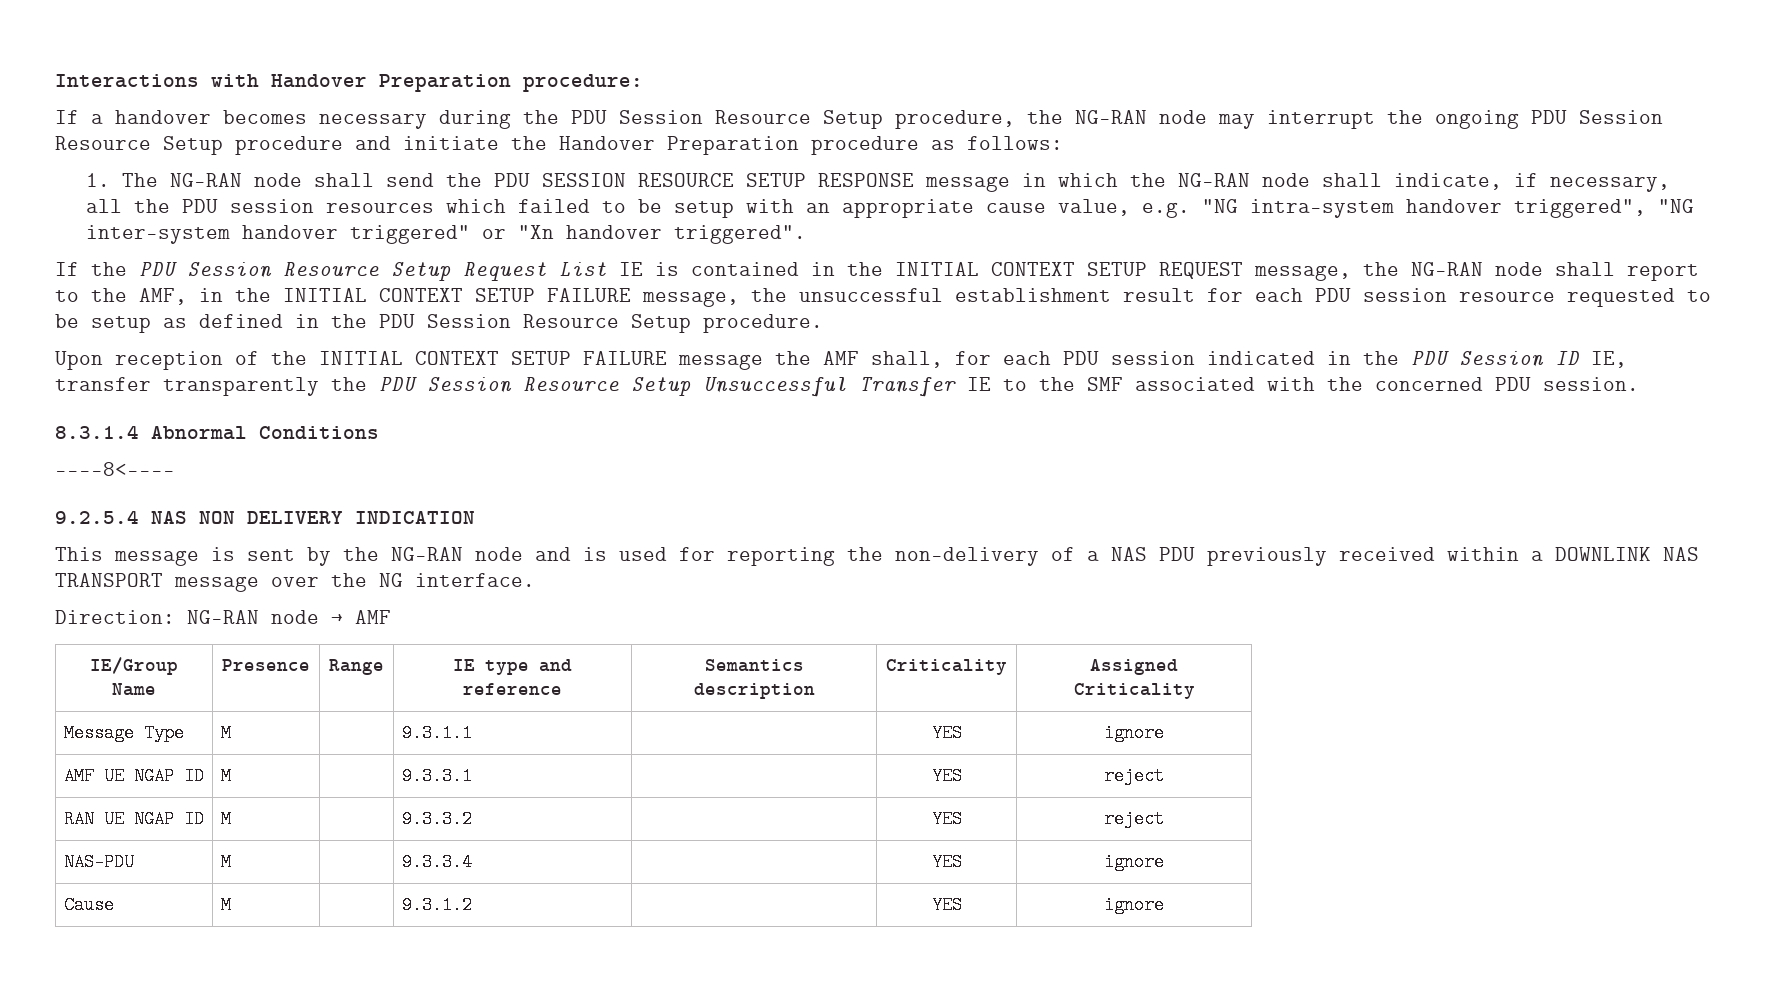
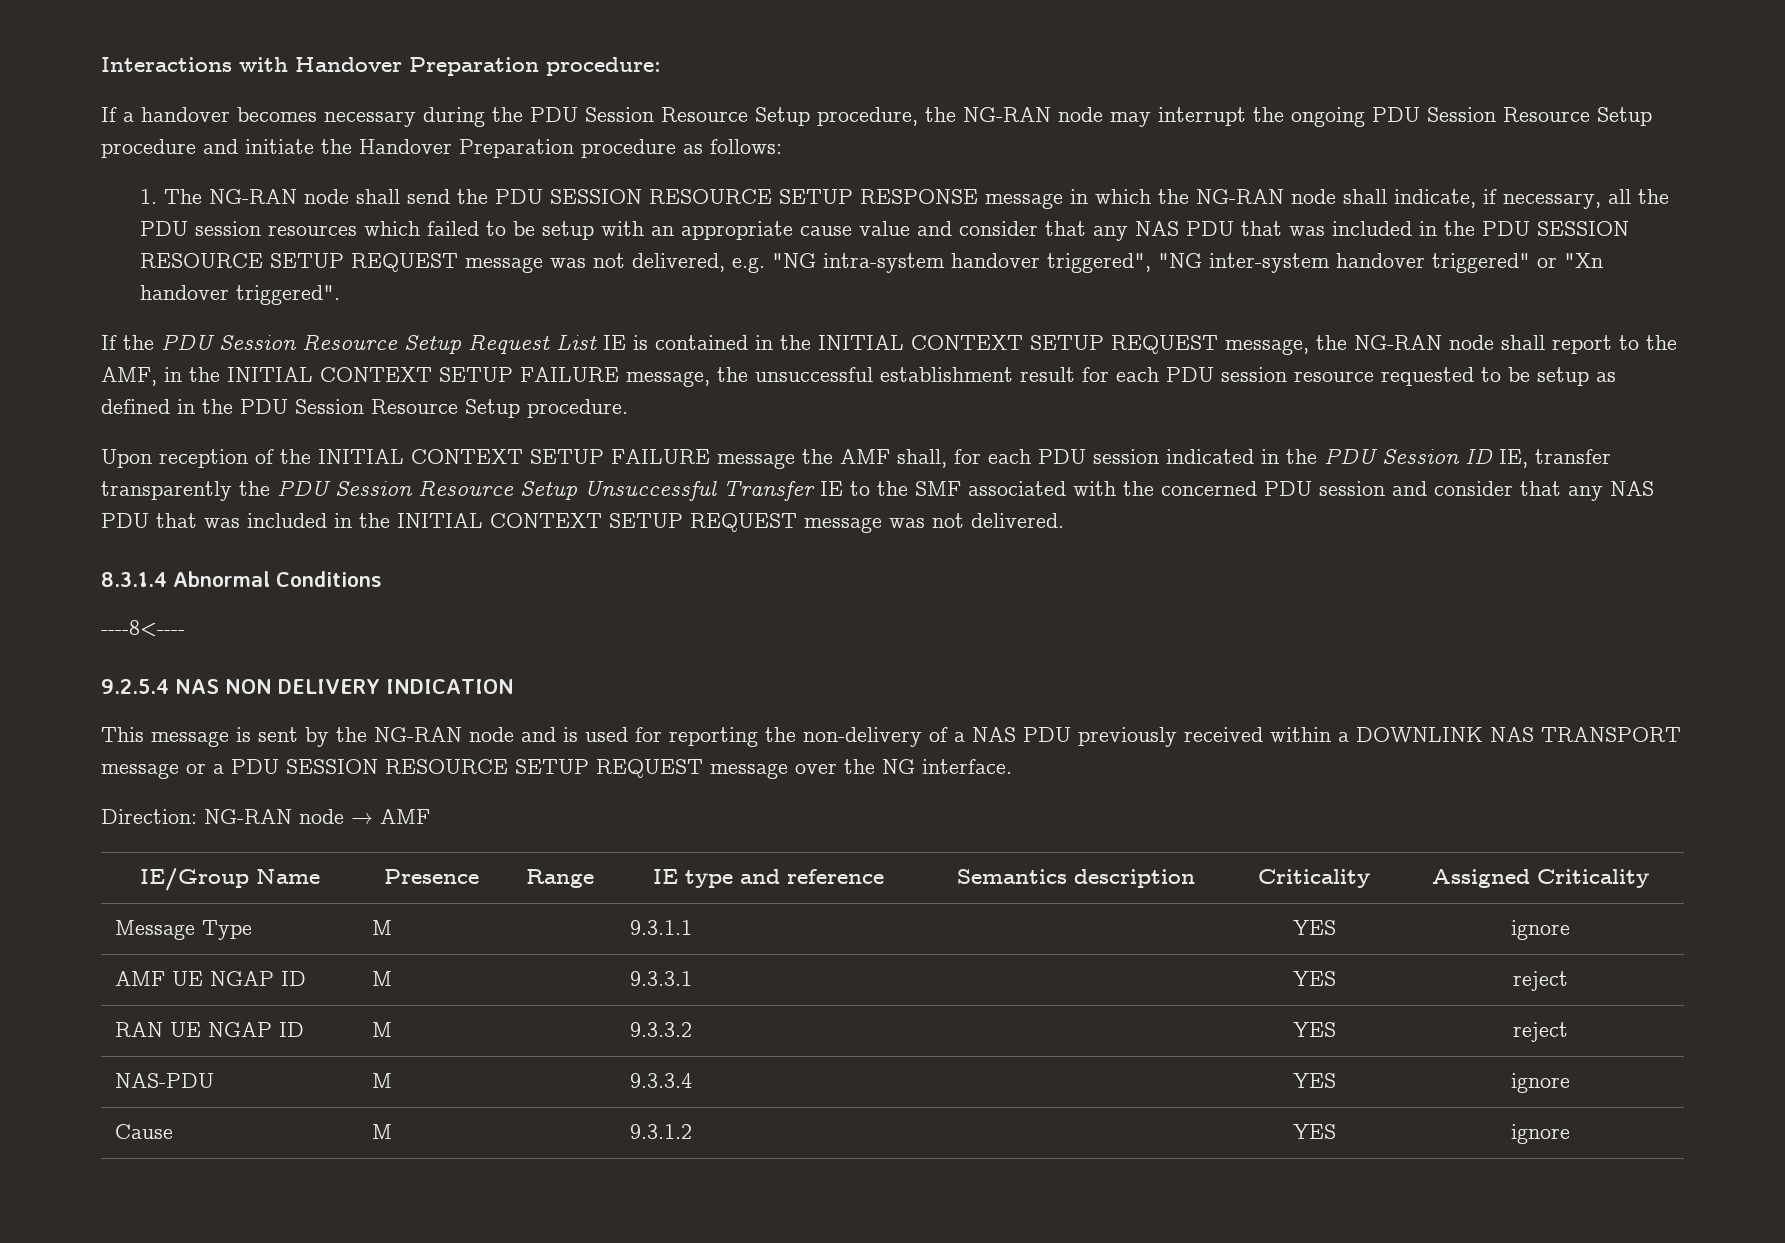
- 1. The NG-RAN node shall send the PDU SESSION RESOURCE SETUP RESPONSE message in which the NG-RAN node shall indicate, if necessary, all the PDU session resources which failed to be setup with an appropriate cause value, e.g. "NG intra-system handover triggered", "NG inter-system handover triggered" or "Xn handover triggered".
+ 1. The NG-RAN node shall send the PDU SESSION RESOURCE SETUP RESPONSE message in which the NG-RAN node shall indicate, if necessary, all the PDU session resources which failed to be setup with an appropriate cause value and consider that any NAS PDU that was included in the PDU SESSION RESOURCE SETUP REQUEST message was not delivered, e.g. "NG intra-system handover triggered", "NG inter-system handover triggered" or "Xn handover triggered".
- Upon reception of the INITIAL CONTEXT SETUP FAILURE message the AMF shall, for each PDU session indicated in the PDU Session ID IE, transfer transparently the PDU Session Resource Setup Unsuccessful Transfer IE to the SMF associated with the concerned PDU session.
+ Upon reception of the INITIAL CONTEXT SETUP FAILURE message the AMF shall, for each PDU session indicated in the PDU Session ID IE, transfer transparently the PDU Session Resource Setup Unsuccessful Transfer IE to the SMF associated with the concerned PDU session and consider that any NAS PDU that was included in the INITIAL CONTEXT SETUP REQUEST message was not delivered.
- This message is sent by the NG-RAN node and is used for reporting the non-delivery of a NAS PDU previously received within a DOWNLINK NAS TRANSPORT message over the NG interface.
+ This message is sent by the NG-RAN node and is used for reporting the non-delivery of a NAS PDU previously received within a DOWNLINK NAS TRANSPORT message or a PDU SESSION RESOURCE SETUP REQUEST message over the NG interface.

